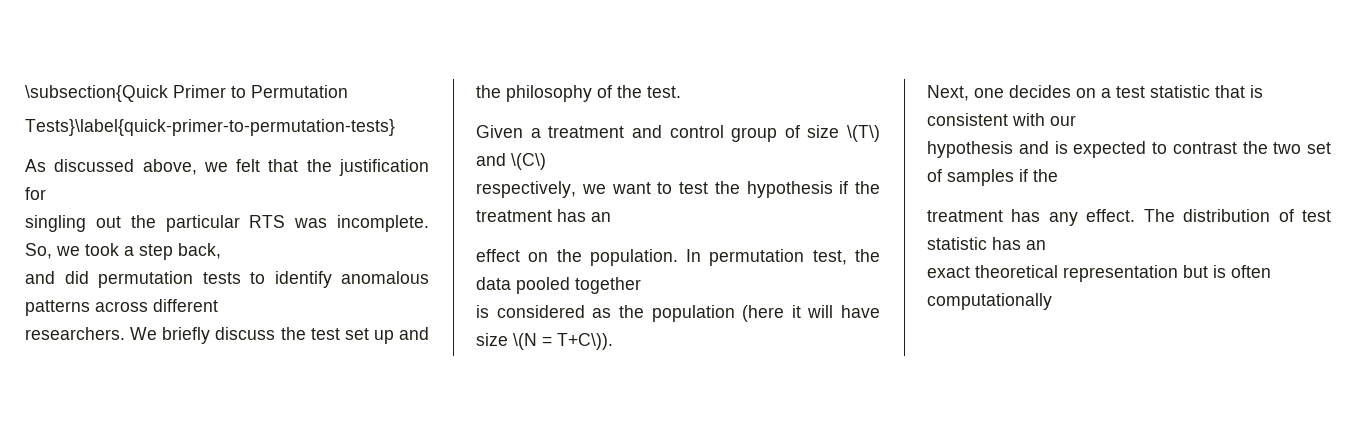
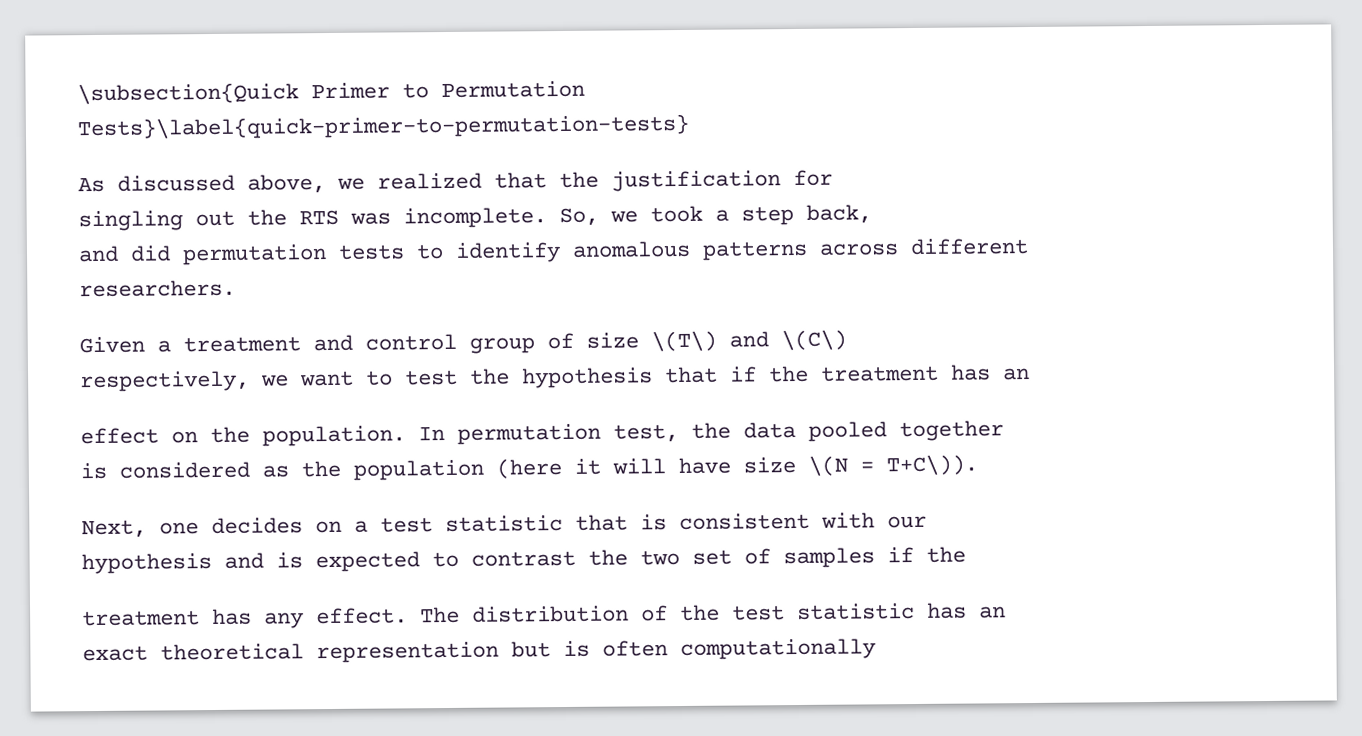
- As discussed above, we felt that the justification for
+ As discussed above, we realized that the justification for
- singling out the particular RTS was incomplete.
+ singling out the RTS was incomplete.
- We briefly discuss the test set up and the philosophy of the test.
- respectively, we want to test the hypothesis if the treatment has an
+ respectively, we want to test the hypothesis that if the treatment has an
- The distribution of test statistic has an
+ The distribution of the test statistic has an

